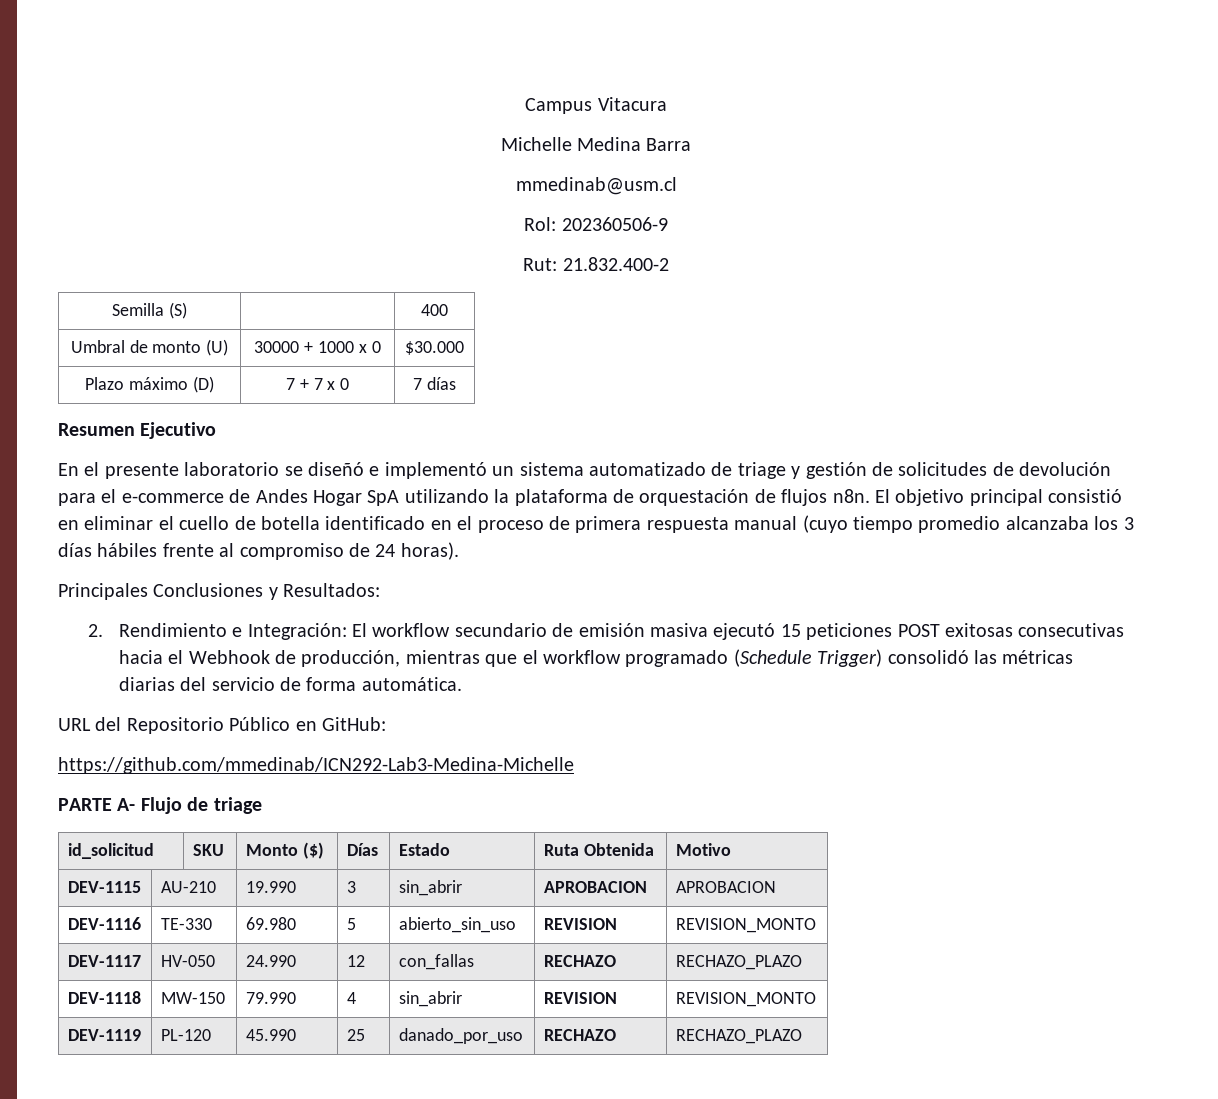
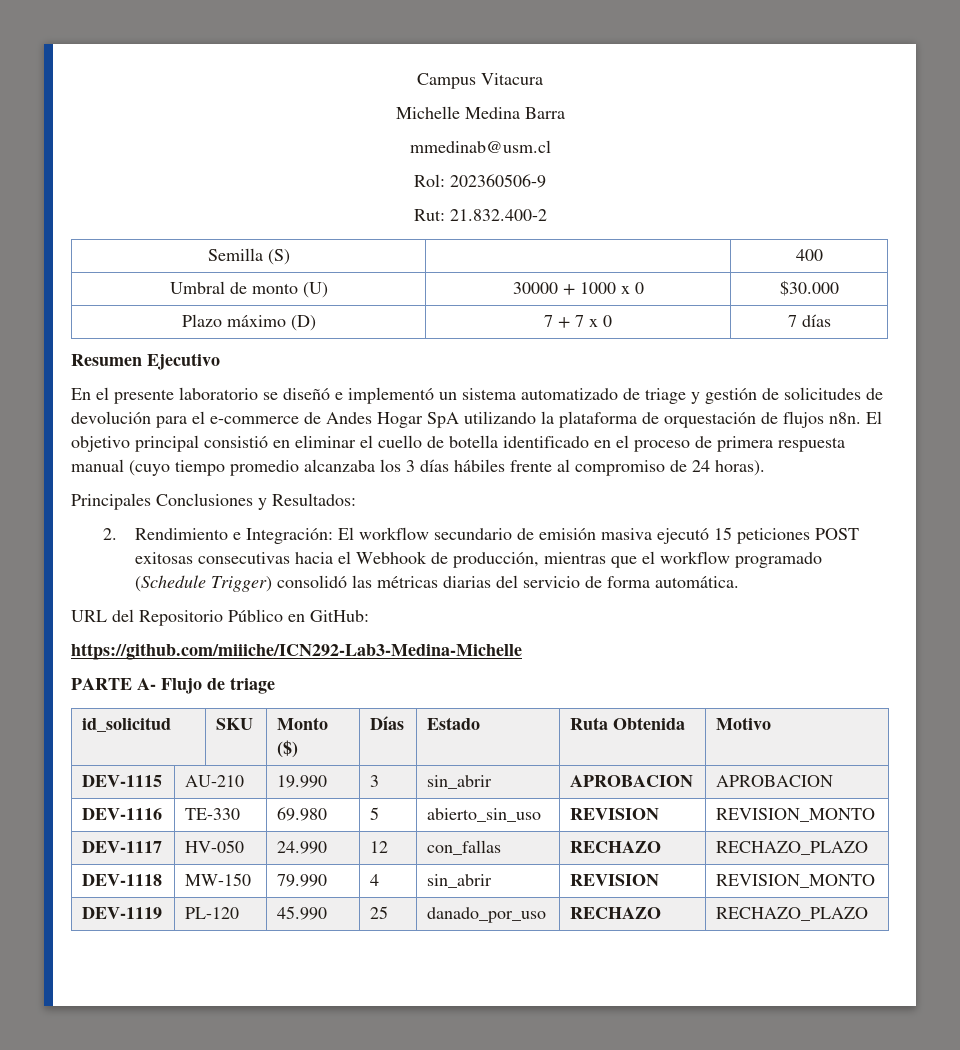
- https://github.com/mmedinab/ICN292-Lab3-Medina-Michelle
+ https://github.com/miiiche/ICN292-Lab3-Medina-Michelle

